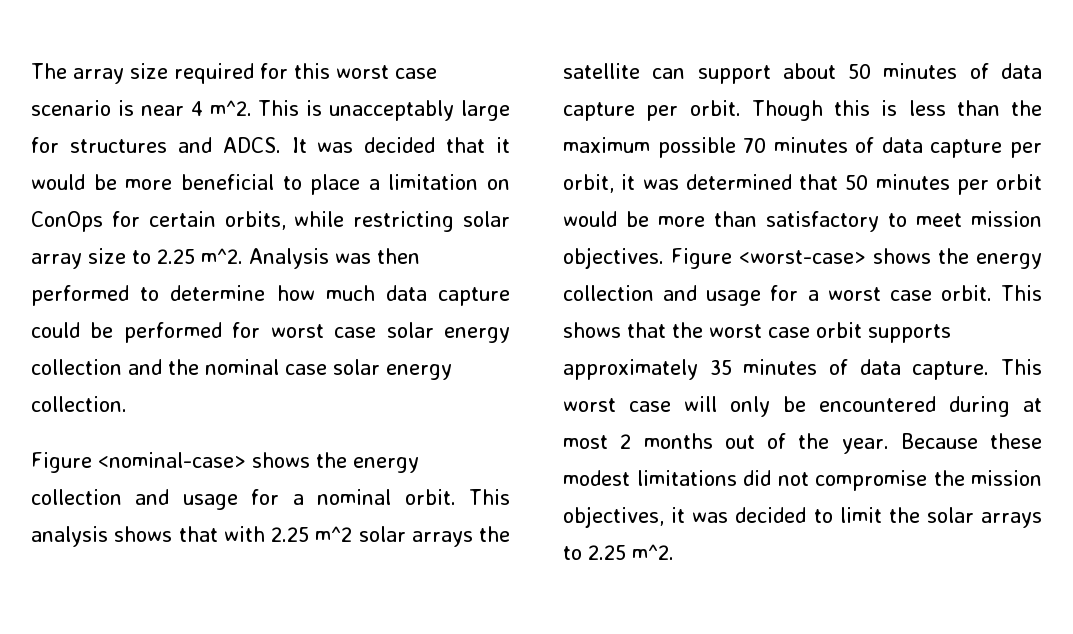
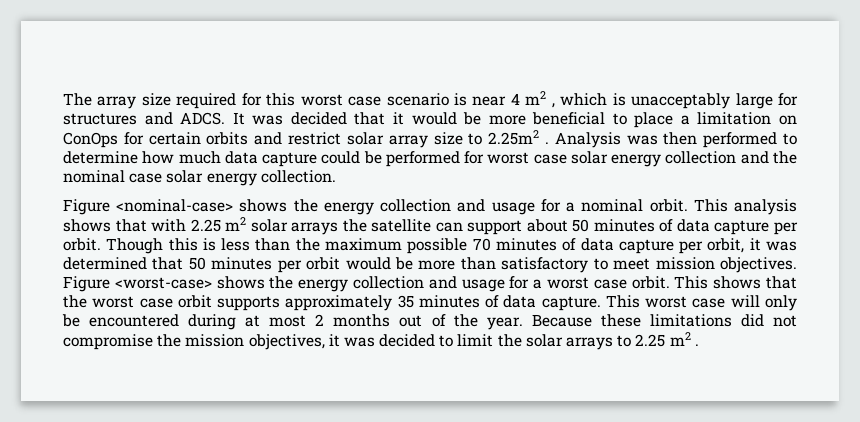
- The array size required for this worst case scenario is near 4 m^2. This is unacceptably large for structures and ADCS.
+ The array size required for this worst case scenario is near 4 m2 , which is unacceptably large for structures and ADCS.
- It was decided that it would be more beneficial to place a limitation on ConOps for certain orbits, while restricting solar array size to 2.25 m^2.
+ It was decided that it would be more beneficial to place a limitation on ConOps for certain orbits and restrict solar array size to 2.25m2 .
- This analysis shows that with 2.25 m^2 solar arrays the satellite can support about 50 minutes of data capture per orbit.
+ This analysis shows that with 2.25 m2 solar arrays the satellite can support about 50 minutes of data capture per orbit.
- Because these modest limitations did not compromise the mission objectives, it was decided to limit the solar arrays to 2.25 m^2.
+ Because these limitations did not compromise the mission objectives, it was decided to limit the solar arrays to 2.25 m2 .

